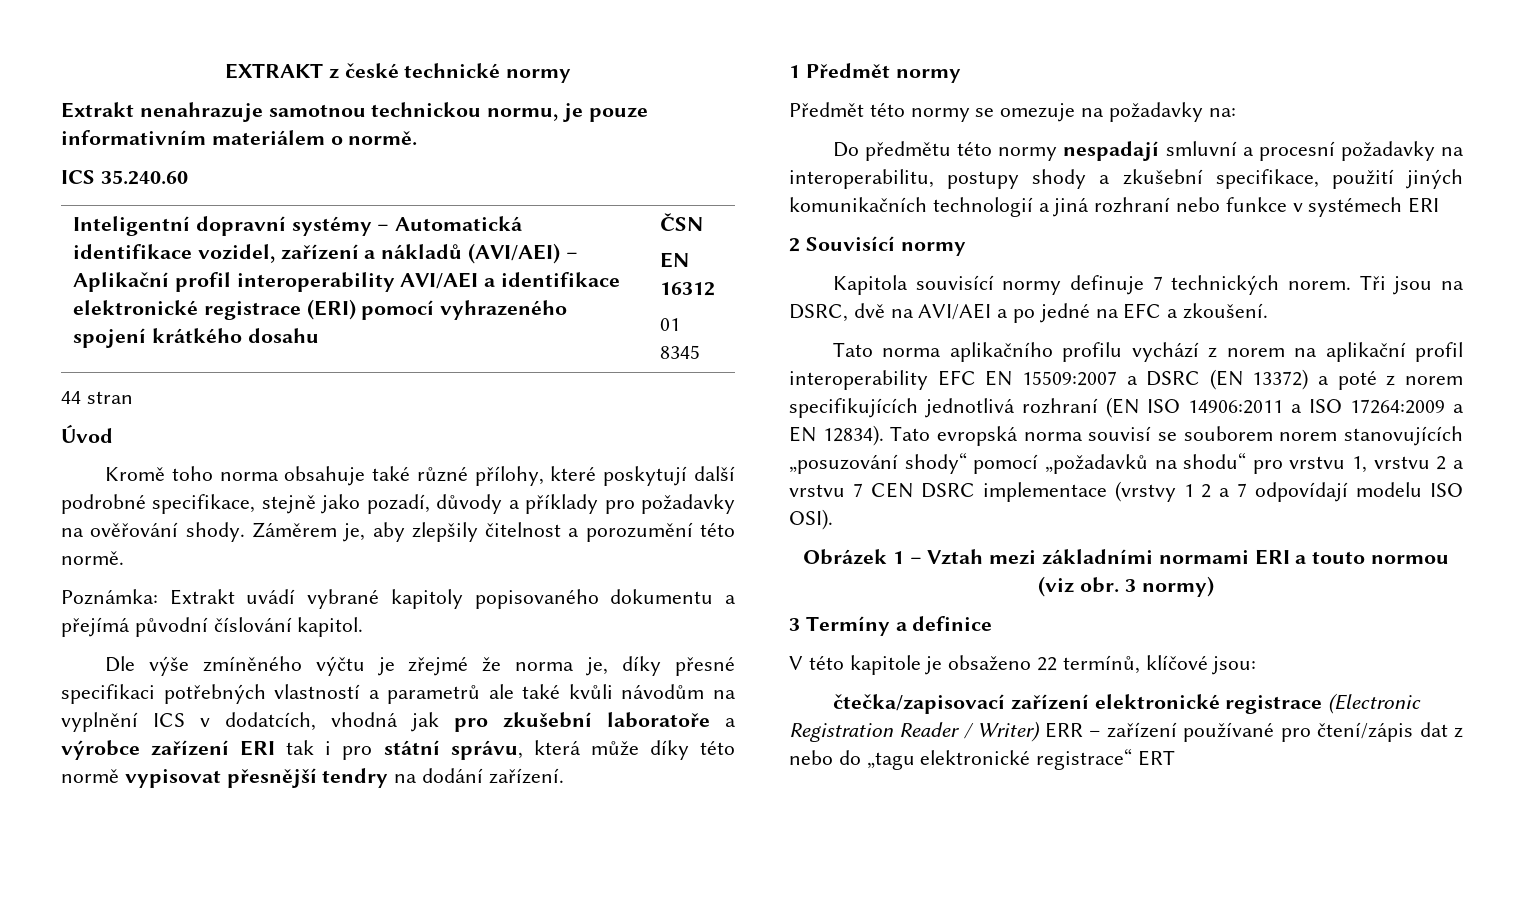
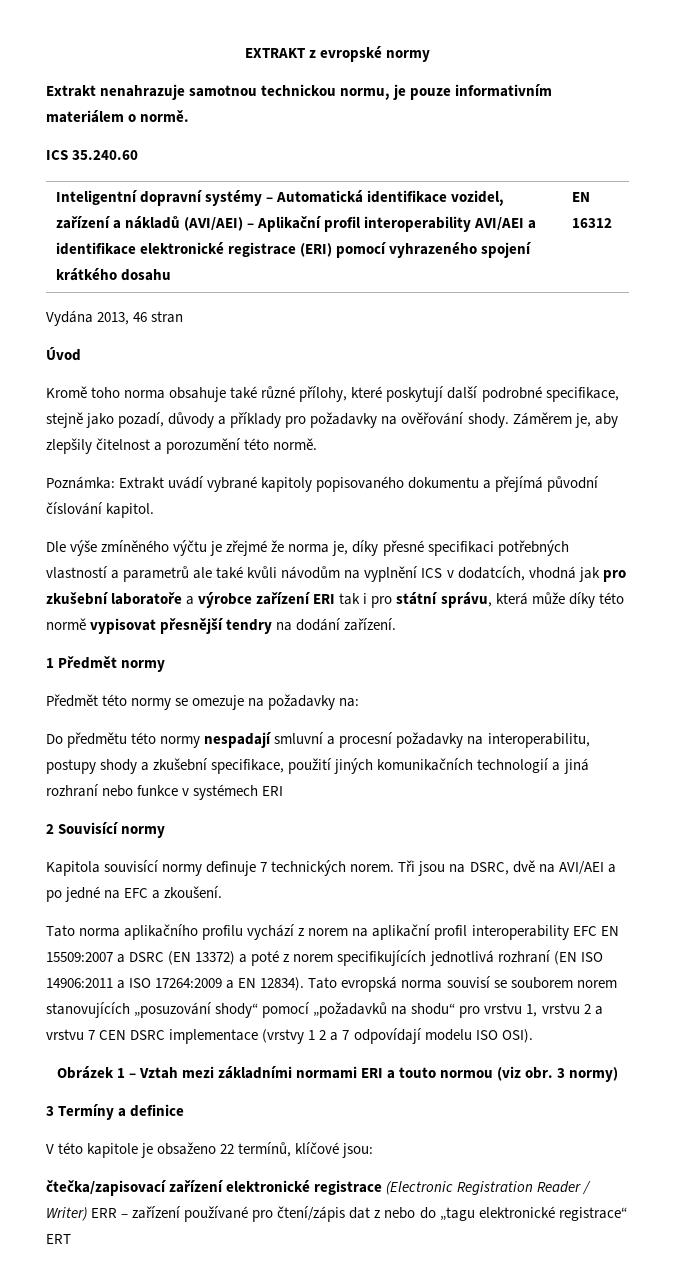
- EXTRAKT z české technické normy
+ EXTRAKT z evropské normy
- Inteligentní dopravní systémy – Automatická identifikace vozidel, zařízení a nákladů (AVI/AEI) – Aplikační profil interoperability AVI/AEI a identifikace elektronické registrace (ERI) pomocí vyhrazeného spojení krátkého dosahu | ČSN
- EN 16312
- 01 8345
- 44 stran
+ Inteligentní dopravní systémy – Automatická identifikace vozidel, zařízení a nákladů (AVI/AEI) – Aplikační profil interoperability AVI/AEI a identifikace elektronické registrace (ERI) pomocí vyhrazeného spojení krátkého dosahu | EN 16312
+ Vydána 2013, 46 stran

